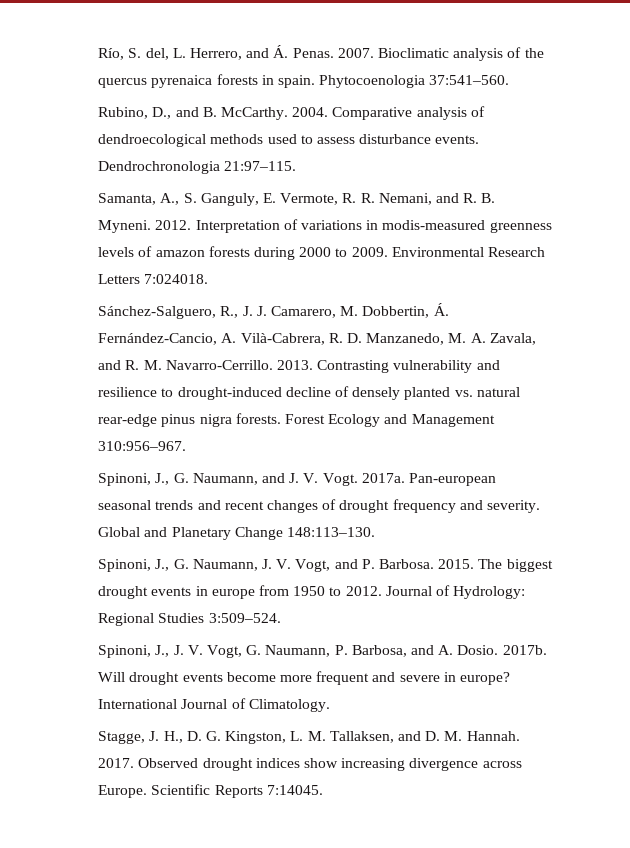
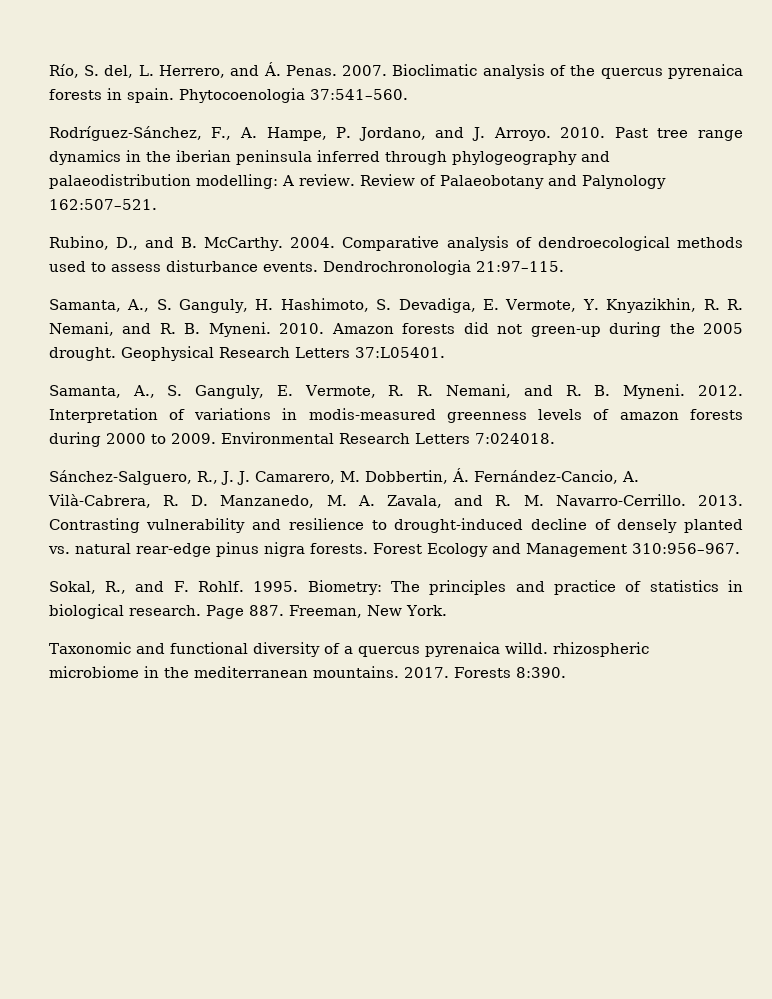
+ Rodríguez-Sánchez, F., A. Hampe, P. Jordano, and J. Arroyo. 2010. Past tree range dynamics in the iberian peninsula inferred through phylogeography and palaeodistribution modelling: A review. Review of Palaeobotany and Palynology 162:507–521.
+ Samanta, A., S. Ganguly, H. Hashimoto, S. Devadiga, E. Vermote, Y. Knyazikhin, R. R. Nemani, and R. B. Myneni. 2010. Amazon forests did not green-up during the 2005 drought. Geophysical Research Letters 37:L05401.
- Spinoni, J., G. Naumann, and J. V. Vogt. 2017a. Pan-european seasonal trends and recent changes of drought frequency and severity. Global and Planetary Change 148:113–130.
- Spinoni, J., G. Naumann, J. V. Vogt, and P. Barbosa. 2015. The biggest drought events in europe from 1950 to 2012. Journal of Hydrology: Regional Studies 3:509–524.
- Spinoni, J., J. V. Vogt, G. Naumann, P. Barbosa, and A. Dosio. 2017b. Will drought events become more frequent and severe in europe? International Journal of Climatology.
- Stagge, J. H., D. G. Kingston, L. M. Tallaksen, and D. M. Hannah. 2017. Observed drought indices show increasing divergence across Europe. Scientific Reports 7:14045.
+ Sokal, R., and F. Rohlf. 1995. Biometry: The principles and practice of statistics in biological research. Page 887. Freeman, New York.
+ Taxonomic and functional diversity of a quercus pyrenaica willd. rhizospheric microbiome in the mediterranean mountains. 2017. Forests 8:390.

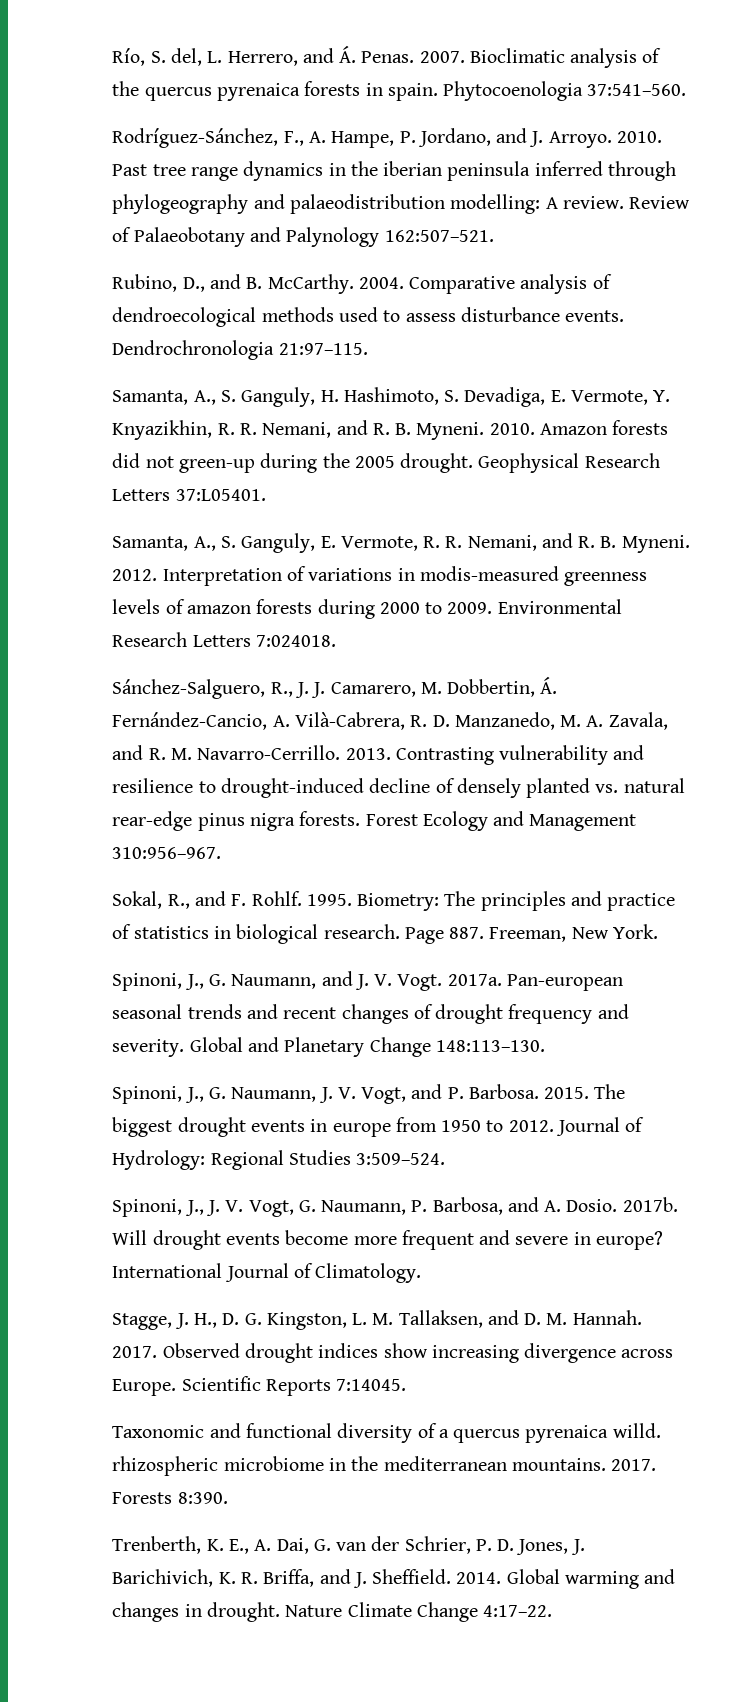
+ Spinoni, J., G. Naumann, and J. V. Vogt. 2017a. Pan-european seasonal trends and recent changes of drought frequency and severity. Global and Planetary Change 148:113–130.
+ Spinoni, J., G. Naumann, J. V. Vogt, and P. Barbosa. 2015. The biggest drought events in europe from 1950 to 2012. Journal of Hydrology: Regional Studies 3:509–524.
+ Spinoni, J., J. V. Vogt, G. Naumann, P. Barbosa, and A. Dosio. 2017b. Will drought events become more frequent and severe in europe? International Journal of Climatology.
+ Stagge, J. H., D. G. Kingston, L. M. Tallaksen, and D. M. Hannah. 2017. Observed drought indices show increasing divergence across Europe. Scientific Reports 7:14045.
+ Trenberth, K. E., A. Dai, G. van der Schrier, P. D. Jones, J. Barichivich, K. R. Briffa, and J. Sheffield. 2014. Global warming and changes in drought. Nature Climate Change 4:17–22.

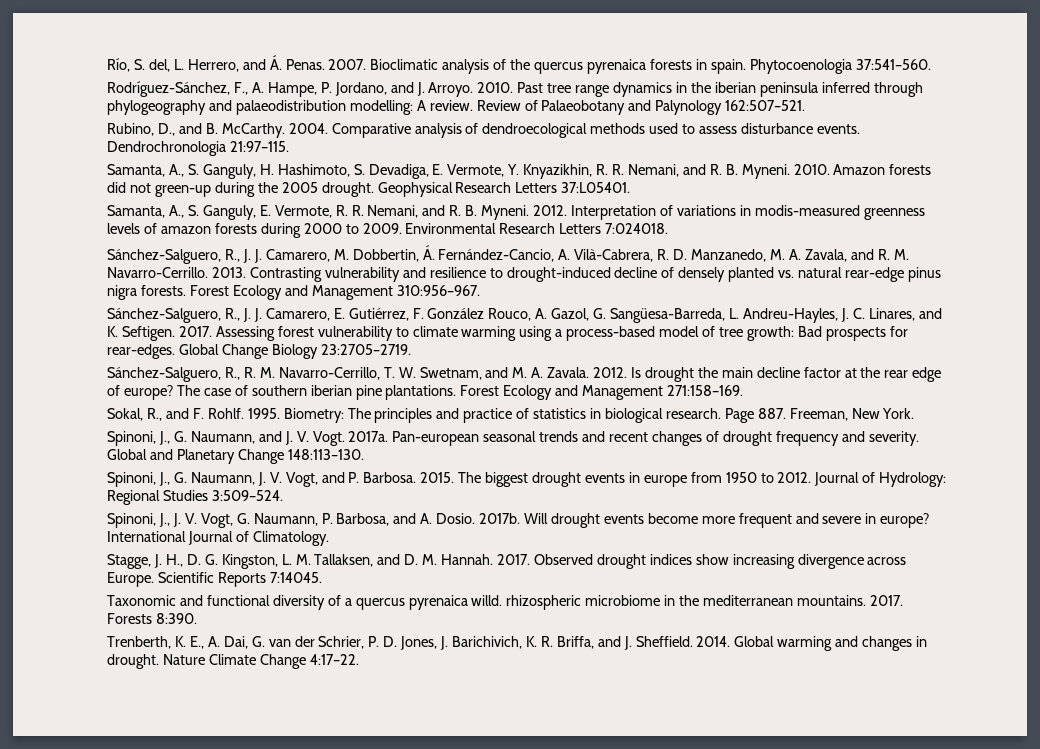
+ Sánchez-Salguero, R., J. J. Camarero, E. Gutiérrez, F. González Rouco, A. Gazol, G. Sangüesa-Barreda, L. Andreu-Hayles, J. C. Linares, and K. Seftigen. 2017. Assessing forest vulnerability to climate warming using a process-based model of tree growth: Bad prospects for rear-edges. Global Change Biology 23:2705–2719.
+ Sánchez-Salguero, R., R. M. Navarro-Cerrillo, T. W. Swetnam, and M. A. Zavala. 2012. Is drought the main decline factor at the rear edge of europe? The case of southern iberian pine plantations. Forest Ecology and Management 271:158–169.

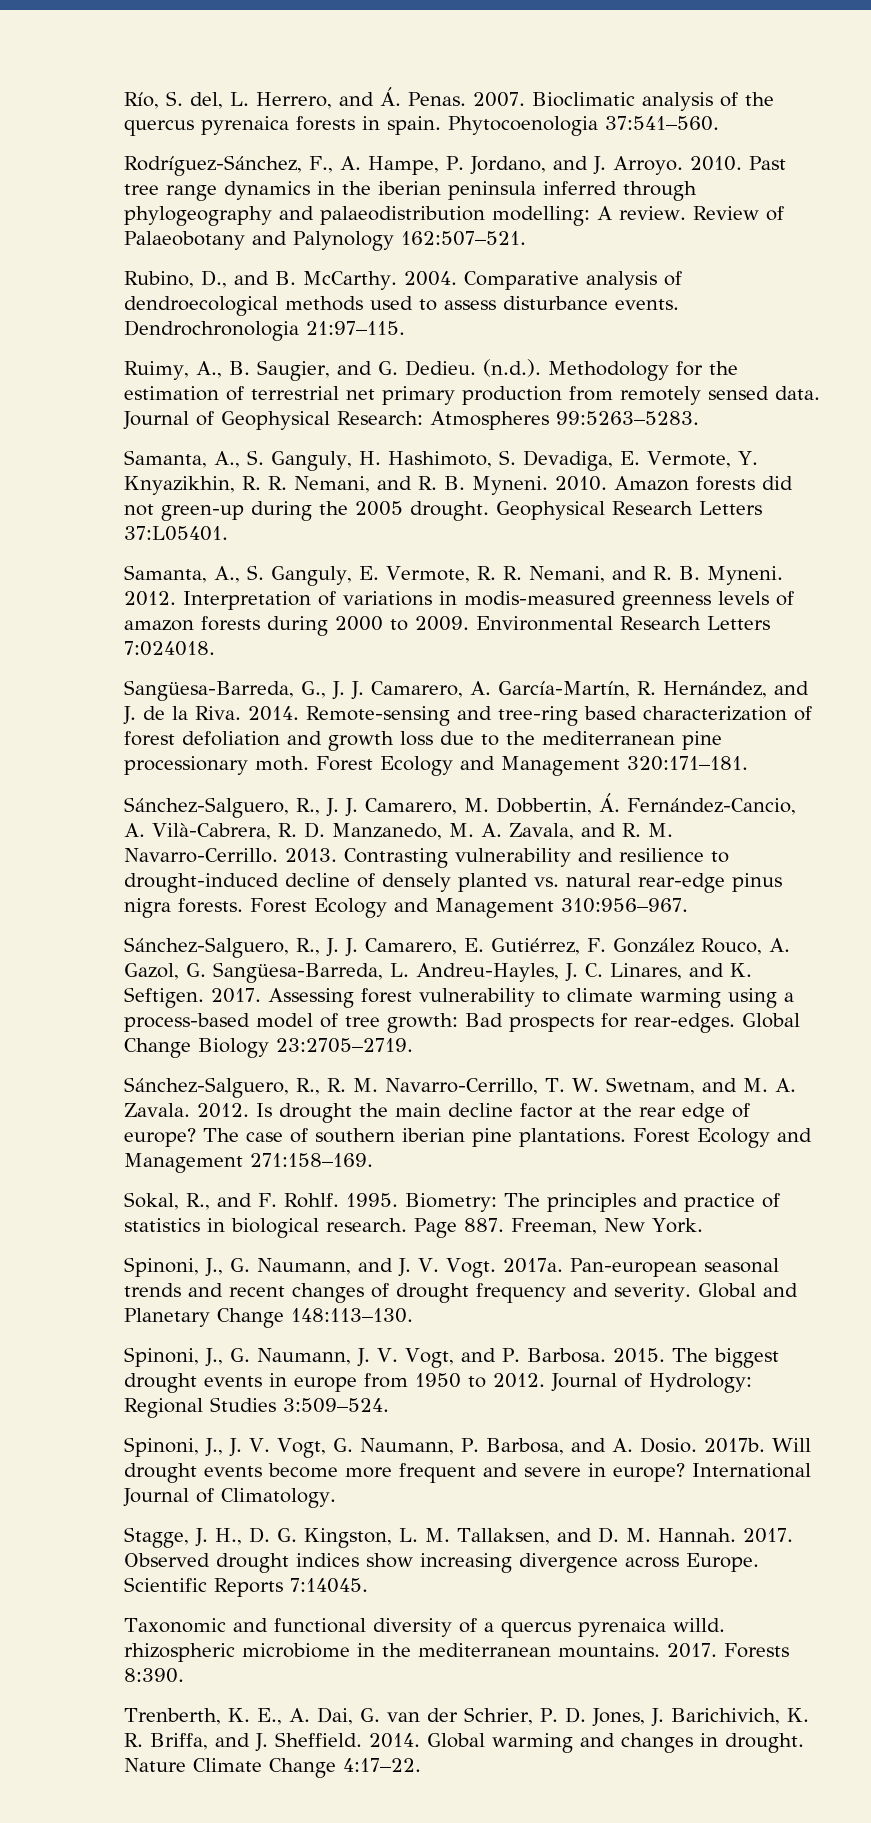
+ Ruimy, A., B. Saugier, and G. Dedieu. (n.d.). Methodology for the estimation of terrestrial net primary production from remotely sensed data. Journal of Geophysical Research: Atmospheres 99:5263–5283.
+ Sangüesa-Barreda, G., J. J. Camarero, A. García-Martín, R. Hernández, and J. de la Riva. 2014. Remote-sensing and tree-ring based characterization of forest defoliation and growth loss due to the mediterranean pine processionary moth. Forest Ecology and Management 320:171–181.

